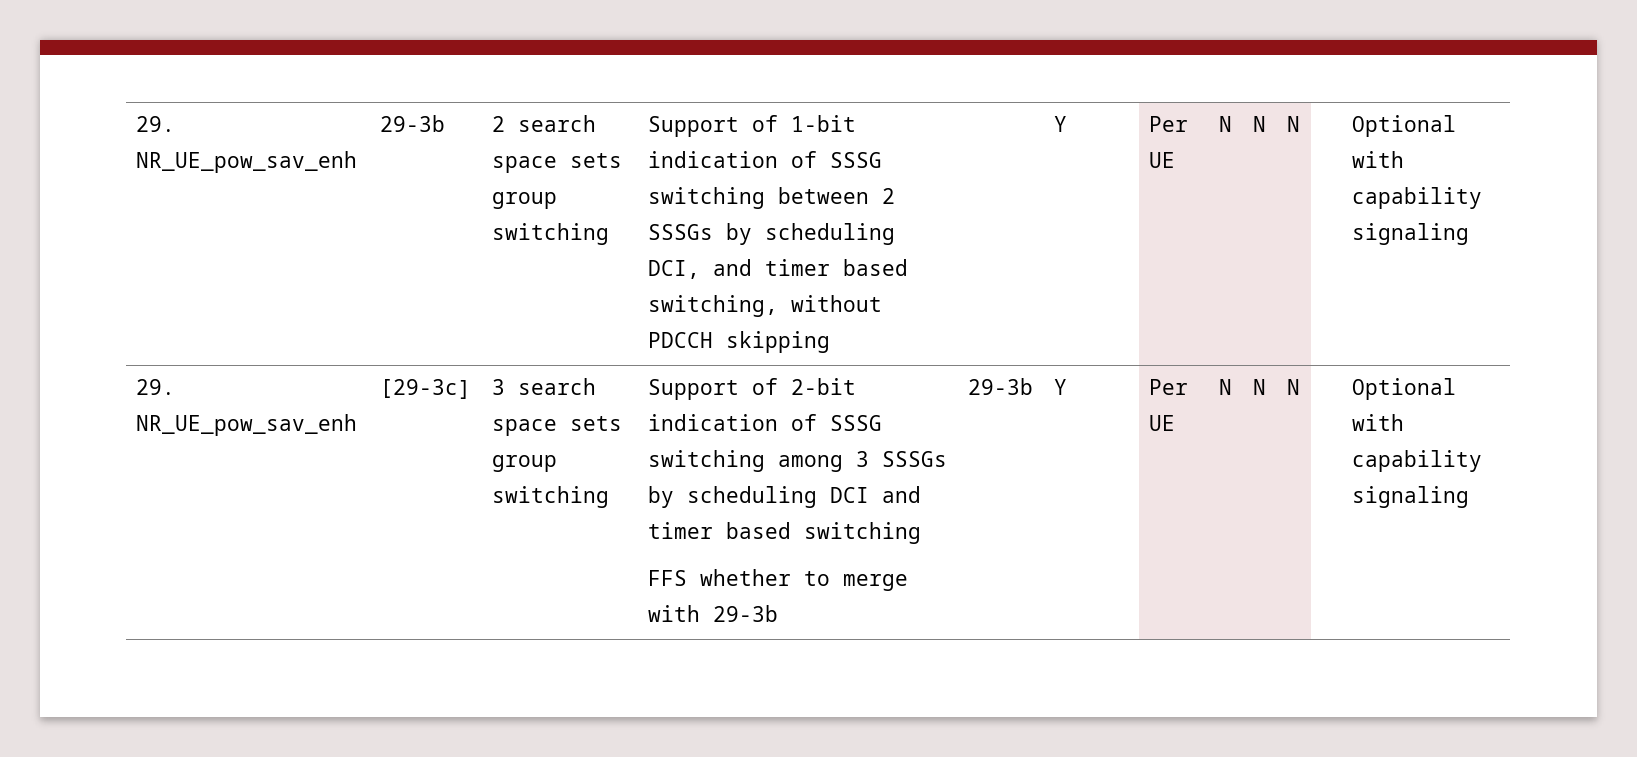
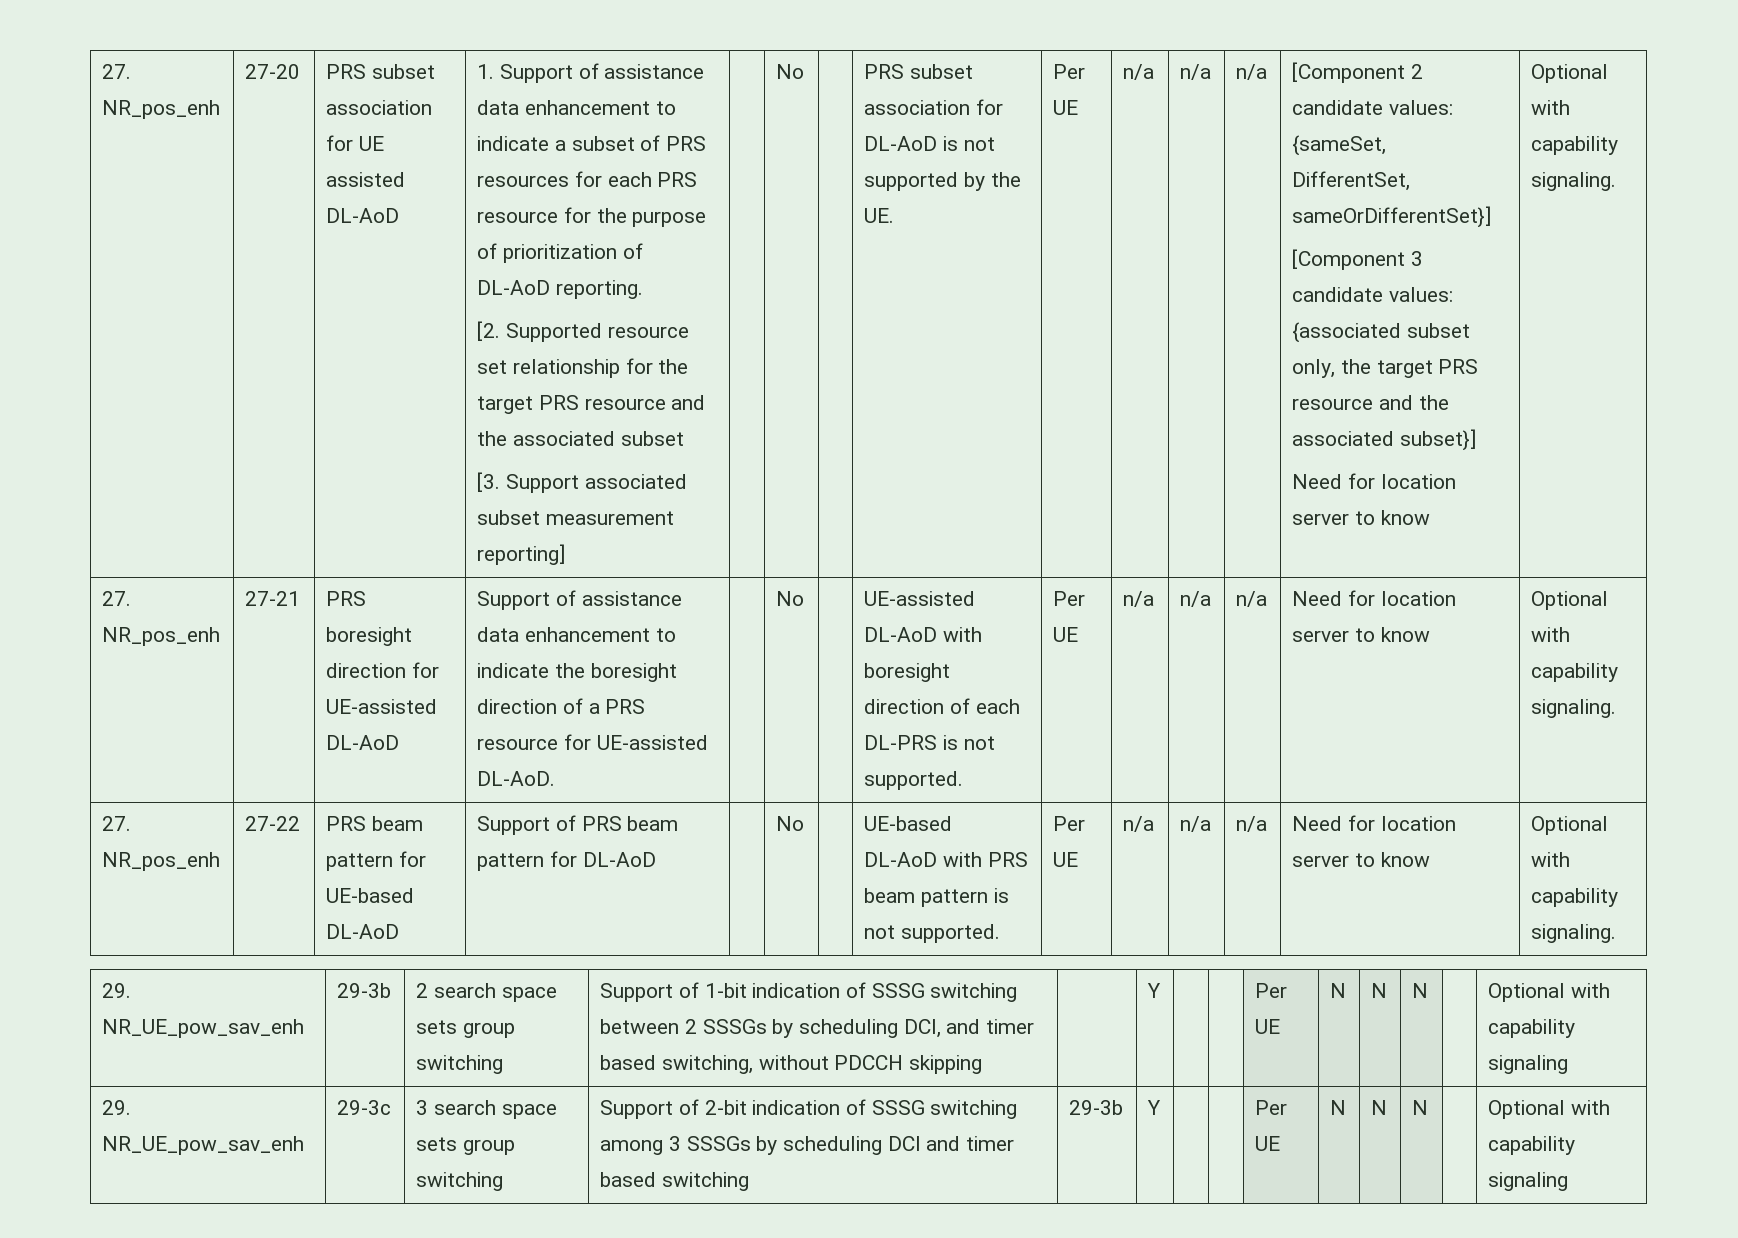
+ 27. NR_pos_enh | 27-20 | PRS subset association for UE assisted DL-AoD | 1. Support of assistance data enhancement to indicate a subset of PRS resources for each PRS resource for the purpose of prioritization of DL-AoD reporting.
+ [2. Supported resource set relationship for the target PRS resource and the associated subset
+ [3. Support associated subset measurement reporting] | | No | | PRS subset association for DL-AoD is not supported by the UE. | Per UE | n/a | n/a | n/a | [Component 2 candidate values: {sameSet, DifferentSet, sameOrDifferentSet}]
+ [Component 3 candidate values: {associated subset only, the target PRS resource and the associated subset}]
+ Need for location server to know | Optional with capability signaling.
+ 27. NR_pos_enh | 27-21 | PRS boresight direction for UE-assisted DL-AoD | Support of assistance data enhancement to indicate the boresight direction of a PRS resource for UE-assisted DL-AoD. | | No | | UE-assisted DL-AoD with boresight direction of each DL-PRS is not supported. | Per UE | n/a | n/a | n/a | Need for location server to know | Optional with capability signaling.
+ 27. NR_pos_enh | 27-22 | PRS beam pattern for UE-based DL-AoD | Support of PRS beam pattern for DL-AoD | | No | | UE-based DL-AoD with PRS beam pattern is not supported. | Per UE | n/a | n/a | n/a | Need for location server to know | Optional with capability signaling.
- [29-3c]
+ 29-3c
- FFS whether to merge with 29-3b

